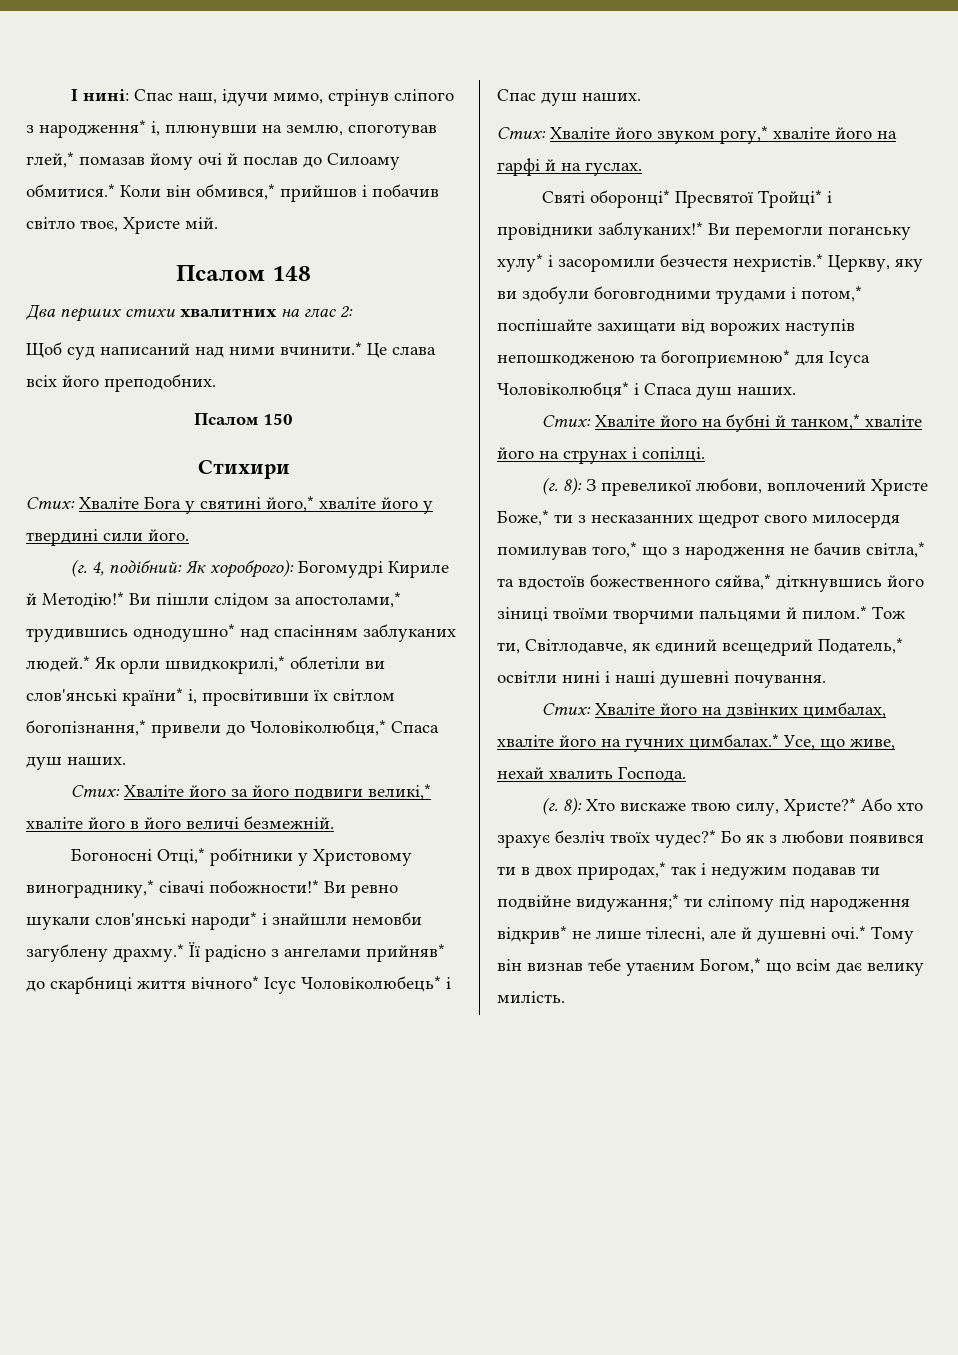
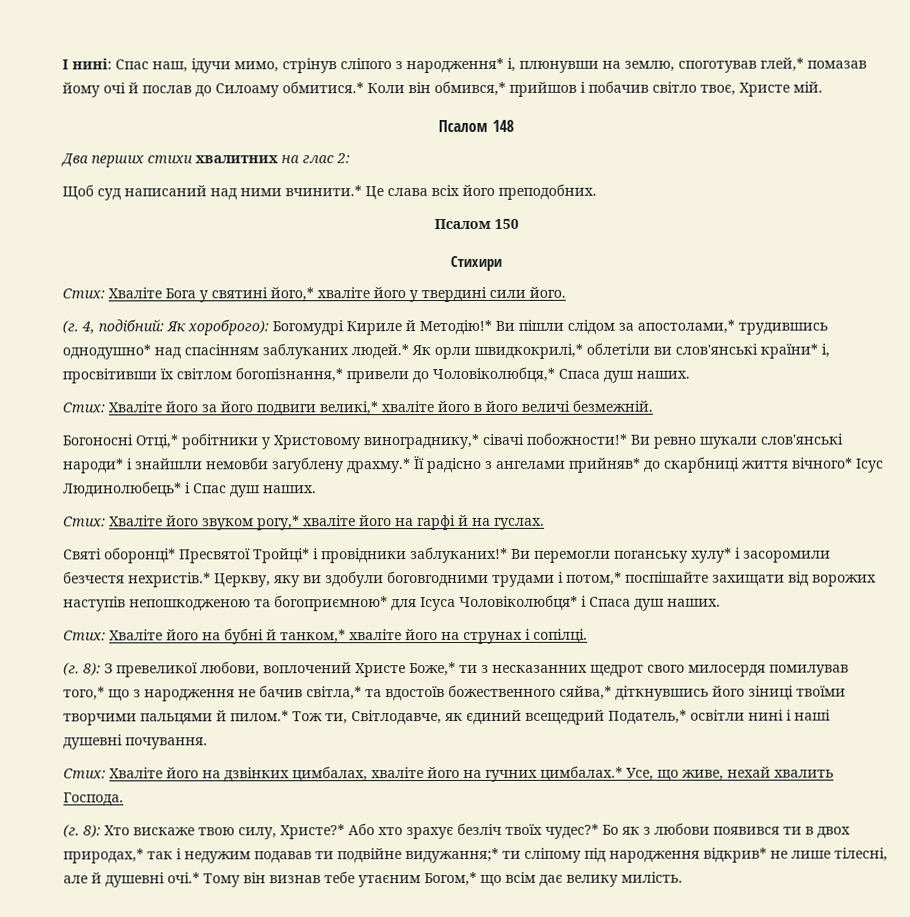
- Богоносні Отці,* робітники у Христовому винограднику,* сівачі побожности!* Ви ревно шукали слов'янські народи* і знайшли немовби загублену драхму.* Її радісно з ангелами прийняв* до скарбниці життя вічного* Ісус Чоловіколюбець* і Спас душ наших.
+ Богоносні Отці,* робітники у Христовому винограднику,* сівачі побожности!* Ви ревно шукали слов'янські народи* і знайшли немовби загублену драхму.* Її радісно з ангелами прийняв* до скарбниці життя вічного* Ісус Людинолюбець* і Спас душ наших.

